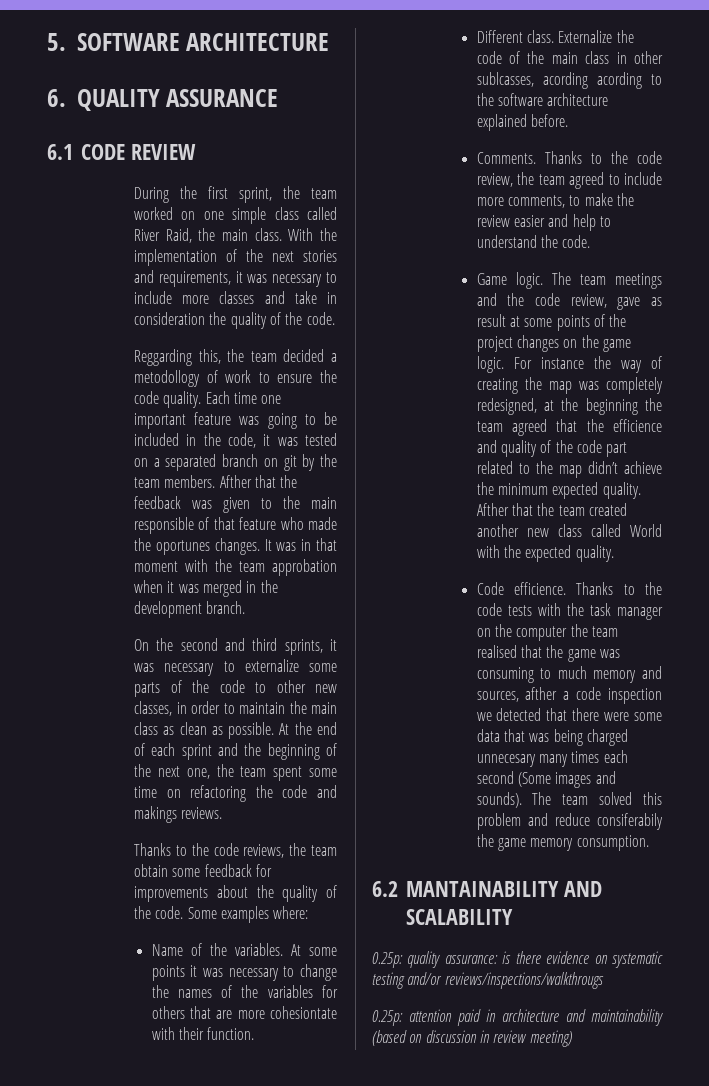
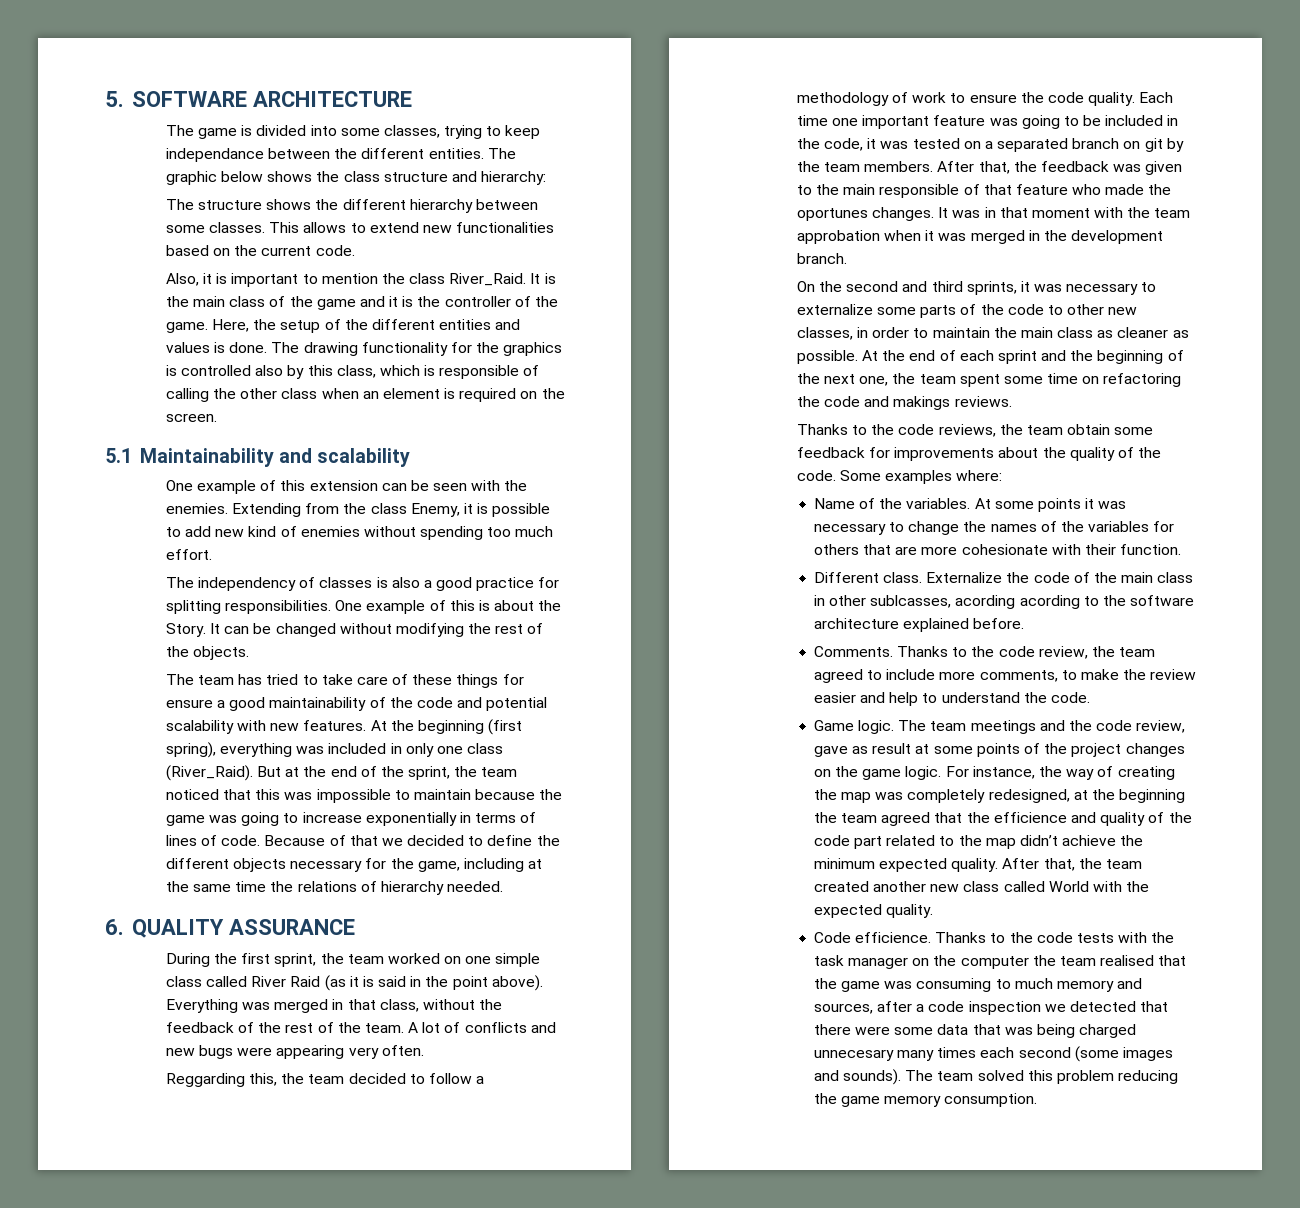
+ The game is divided into some classes, trying to keep independance between the different entities. The graphic below shows the class structure and hierarchy:
+ The structure shows the different hierarchy between some classes. This allows to extend new functionalities based on the current code.
+ Also, it is important to mention the class River_Raid. It is the main class of the game and it is the controller of the game. Here, the setup of the different entities and values is done. The drawing functionality for the graphics is controlled also by this class, which is responsible of calling the other class when an element is required on the screen.
+ 5.1 Maintainability and scalability
+ One example of this extension can be seen with the enemies. Extending from the class Enemy, it is possible to add new kind of enemies without spending too much effort.
+ The independency of classes is also a good practice for splitting responsibilities. One example of this is about the Story. It can be changed without modifying the rest of the objects.
+ The team has tried to take care of these things for ensure a good maintainability of the code and potential scalability with new features. At the beginning (first spring), everything was included in only one class (River_Raid). But at the end of the sprint, the team noticed that this was impossible to maintain because the game was going to increase exponentially in terms of lines of code. Because of that we decided to define the different objects necessary for the game, including at the same time the relations of hierarchy needed.
- 6.1 CODE REVIEW
- During the first sprint, the team worked on one simple class called River Raid, the main class. With the implementation of the next stories and requirements, it was necessary to include more classes and take in consideration the quality of the code.
+ During the first sprint, the team worked on one simple class called River Raid (as it is said in the point above). Everything was merged in that class, without the feedback of the rest of the team. A lot of conflicts and new bugs were appearing very often.
- Reggarding this, the team decided a metodollogy of work to ensure the code quality.
+ Reggarding this, the team decided to follow a methodology of work to ensure the code quality.
- Afther that the feedback was given to the main responsible of that feature who made the oportunes changes.
+ After that, the feedback was given to the main responsible of that feature who made the oportunes changes.
- On the second and third sprints, it was necessary to externalize some parts of the code to other new classes, in order to maintain the main class as clean as possible.
+ On the second and third sprints, it was necessary to externalize some parts of the code to other new classes, in order to maintain the main class as cleaner as possible.
- At some points it was necessary to change the names of the variables for others that are more cohesiontate with their function.
+ At some points it was necessary to change the names of the variables for others that are more cohesionate with their function.
- For instance the way of creating the map was completely redesigned, at the beginning the team agreed that the efficience and quality of the code part related to the map didn’t achieve the minimum expected quality.
+ For instance, the way of creating the map was completely redesigned, at the beginning the team agreed that the efficience and quality of the code part related to the map didn’t achieve the minimum expected quality.
- Afther that the team created another new class called World with the expected quality.
+ After that, the team created another new class called World with the expected quality.
- Thanks to the code tests with the task manager on the computer the team realised that the game was consuming to much memory and sources, afther a code inspection we detected that there were some data that was being charged unnecesary many times each second (Some images and sounds).
+ Thanks to the code tests with the task manager on the computer the team realised that the game was consuming to much memory and sources, after a code inspection we detected that there were some data that was being charged unnecesary many times each second (some images and sounds).
- The team solved this problem and reduce consiferabily the game memory consumption.
+ The team solved this problem reducing the game memory consumption.
- 6.2 MANTAINABILITY AND SCALABILITY
- 0.25p: quality assurance: is there evidence on systematic testing and/or reviews/inspections/walkthrougs
- 0.25p: attention paid in architecture and maintainability (based on discussion in review meeting)

